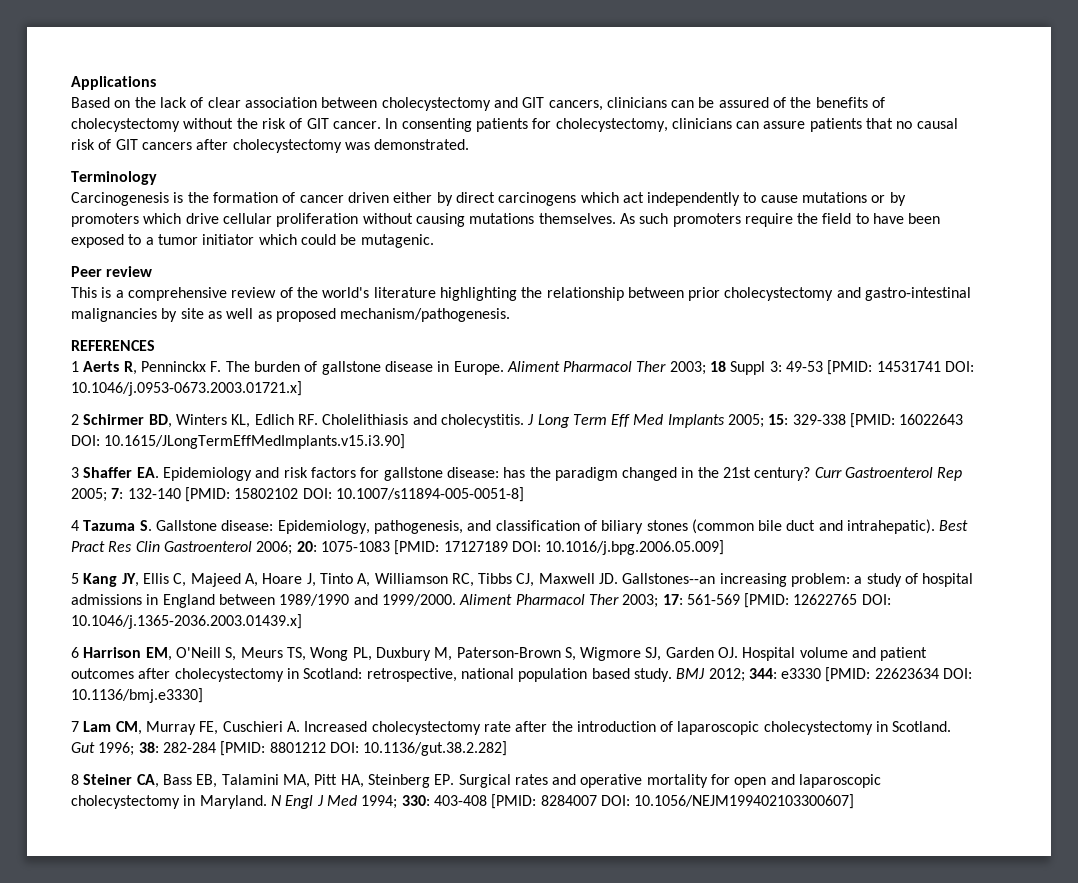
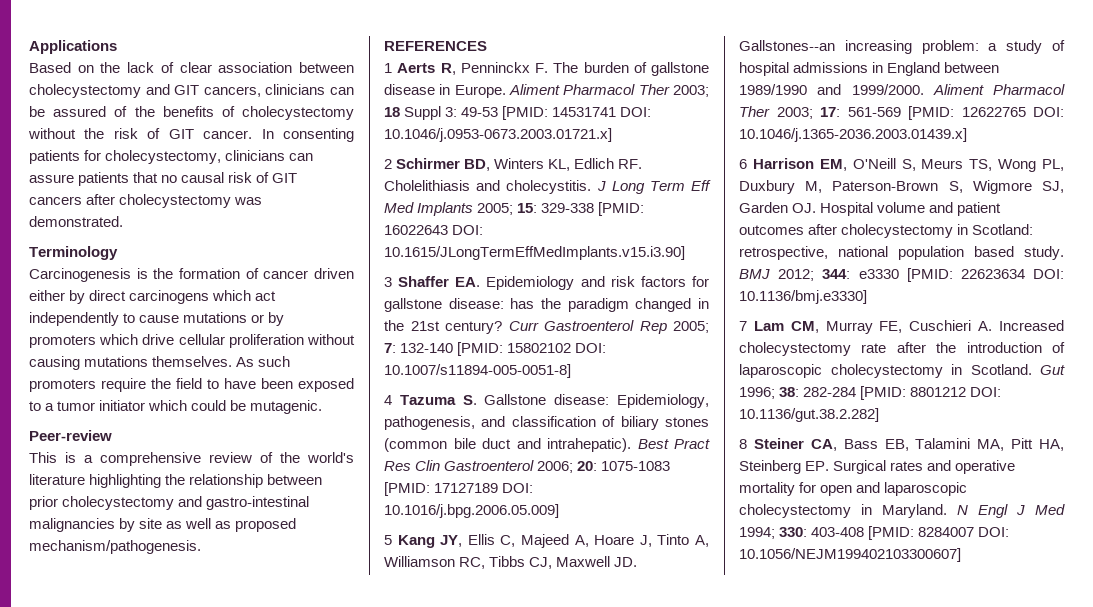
- Peer review
+ Peer-review

